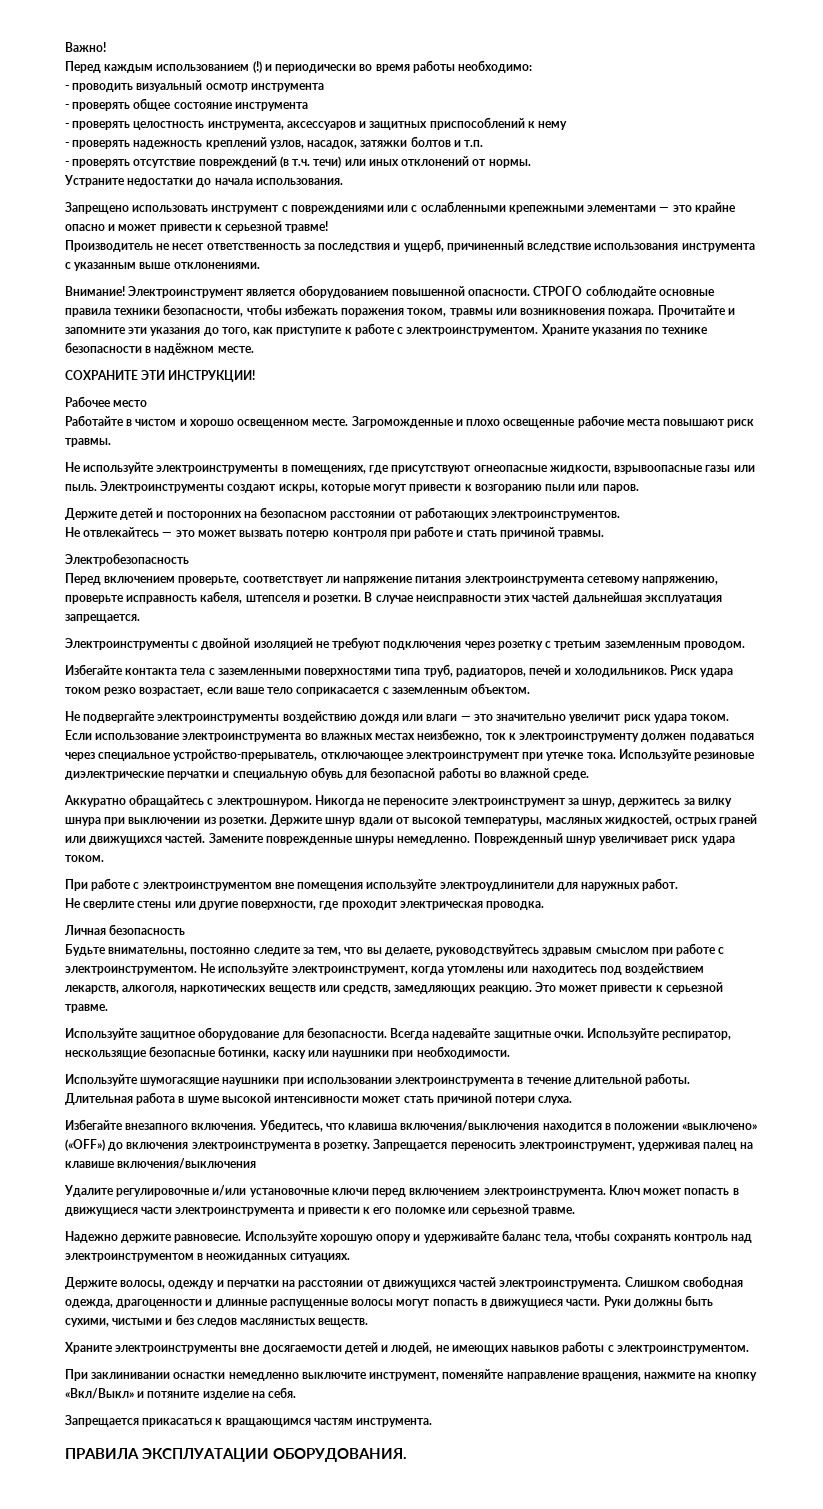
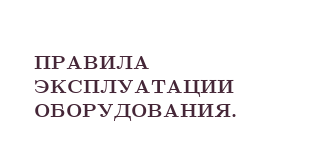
- Важно!
- Перед каждым использованием (!) и периодически во время работы необходимо:
- - проводить визуальный осмотр инструмента
- - проверять общее состояние инструмента
- - проверять целостность инструмента, аксессуаров и защитных приспособлений к нему
- - проверять надежность креплений узлов, насадок, затяжки болтов и т.п.
- - проверять отсутствие повреждений (в т.ч. течи) или иных отклонений от нормы.
- Устраните недостатки до начала использования.
- Запрещено использовать инструмент с повреждениями или с ослабленными крепежными элементами — это крайне опасно и может привести к серьезной травме!
- Производитель не несет ответственность за последствия и ущерб, причиненный вследствие использования инструмента с указанным выше отклонениями.
- Внимание! Электроинструмент является оборудованием повышенной опасности. СТРОГО соблюдайте основные правила техники безопасности, чтобы избежать поражения током, травмы или возникновения пожара. Прочитайте и запомните эти указания до того, как приступите к работе с электроинструментом. Храните указания по технике безопасности в надёжном месте.
- СОХРАНИТЕ ЭТИ ИНСТРУКЦИИ!
- Рабочее место
- Работайте в чистом и хорошо освещенном месте. Загроможденные и плохо освещенные рабочие места повышают риск травмы.
- Не используйте электроинструменты в помещениях, где присутствуют огнеопасные жидкости, взрывоопасные газы или пыль. Электроинструменты создают искры, которые могут привести к возгоранию пыли или паров.
- Держите детей и посторонних на безопасном расстоянии от работающих электроинструментов.
- Не отвлекайтесь — это может вызвать потерю контроля при работе и стать причиной травмы.
- Электробезопасность
- Перед включением проверьте, соответствует ли напряжение питания электроинструмента сетевому напряжению, проверьте исправность кабеля, штепселя и розетки. В случае неисправности этих частей дальнейшая эксплуатация запрещается.
- Электроинструменты с двойной изоляцией не требуют подключения через розетку с третьим заземленным проводом.
- Избегайте контакта тела с заземленными поверхностями типа труб, радиаторов, печей и холодильников. Риск удара током резко возрастает, если ваше тело соприкасается с заземленным объектом.
- Не подвергайте электроинструменты воздействию дождя или влаги — это значительно увеличит риск удара током. Если использование электроинструмента во влажных местах неизбежно, ток к электроинструменту должен подаваться через специальное устройство-прерыватель, отключающее электроинструмент при утечке тока. Используйте резиновые диэлектрические перчатки и специальную обувь для безопасной работы во влажной среде.
- Аккуратно обращайтесь с электрошнуром. Никогда не переносите электроинструмент за шнур, держитесь за вилку шнура при выключении из розетки. Держите шнур вдали от высокой температуры, масляных жидкостей, острых граней или движущихся частей. Замените поврежденные шнуры немедленно. Поврежденный шнур увеличивает риск удара током.
- При работе с электроинструментом вне помещения используйте электроудлинители для наружных работ.
- Не сверлите стены или другие поверхности, где проходит электрическая проводка.
- Личная безопасность
- Будьте внимательны, постоянно следите за тем, что вы делаете, руководствуйтесь здравым смыслом при работе с электроинструментом. Не используйте электроинструмент, когда утомлены или находитесь под воздействием лекарств, алкоголя, наркотических веществ или средств, замедляющих реакцию. Это может привести к серьезной травме.
- Используйте защитное оборудование для безопасности. Всегда надевайте защитные очки. Используйте респиратор, нескользящие безопасные ботинки, каску или наушники при необходимости.
- Используйте шумогасящие наушники при использовании электроинструмента в течение длительной работы. Длительная работа в шуме высокой интенсивности может стать причиной потери слуха.
- Избегайте внезапного включения. Убедитесь, что клавиша включения/выключения находится в положении «выключено» («OFF») до включения электроинструмента в розетку. Запрещается переносить электроинструмент, удерживая палец на клавише включения/выключения
- Удалите регулировочные и/или установочные ключи перед включением электроинструмента. Ключ может попасть в движущиеся части электроинструмента и привести к его поломке или серьезной травме.
- Надежно держите равновесие. Используйте хорошую опору и удерживайте баланс тела, чтобы сохранять контроль над электроинструментом в неожиданных ситуациях.
- Держите волосы, одежду и перчатки на расстоянии от движущихся частей электроинструмента. Слишком свободная одежда, драгоценности и длинные распущенные волосы могут попасть в движущиеся части. Руки должны быть сухими, чистыми и без следов маслянистых веществ.
- Храните электроинструменты вне досягаемости детей и людей, не имеющих навыков работы с электроинструментом.
- При заклинивании оснастки немедленно выключите инструмент, поменяйте направление вращения, нажмите на кнопку «Вкл/Выкл» и потяните изделие на себя.
- Запрещается прикасаться к вращающимся частям инструмента.

